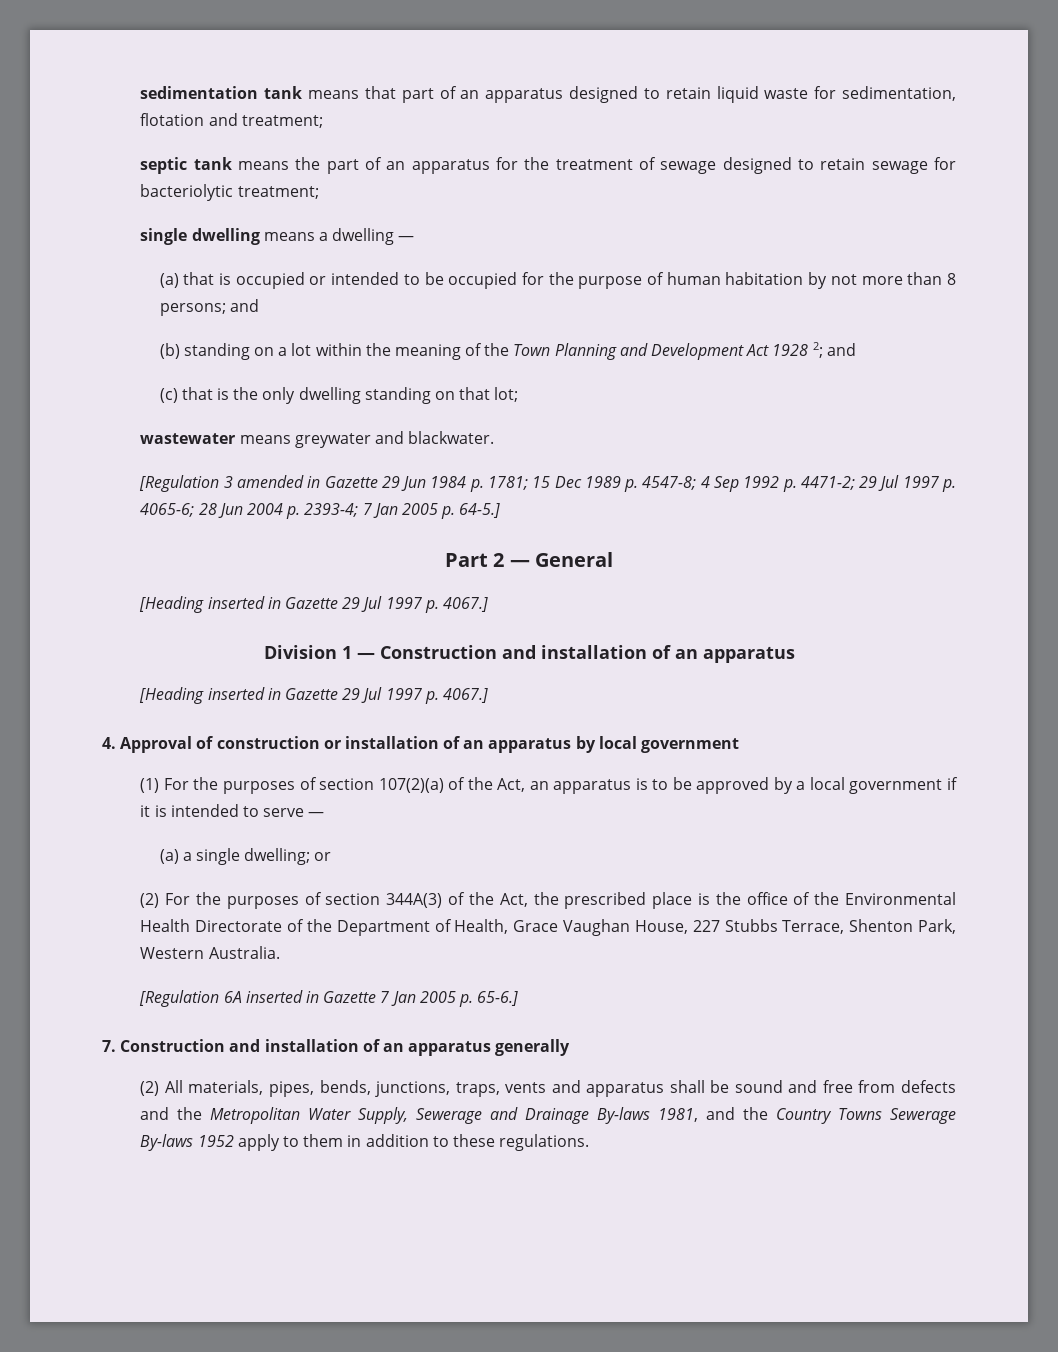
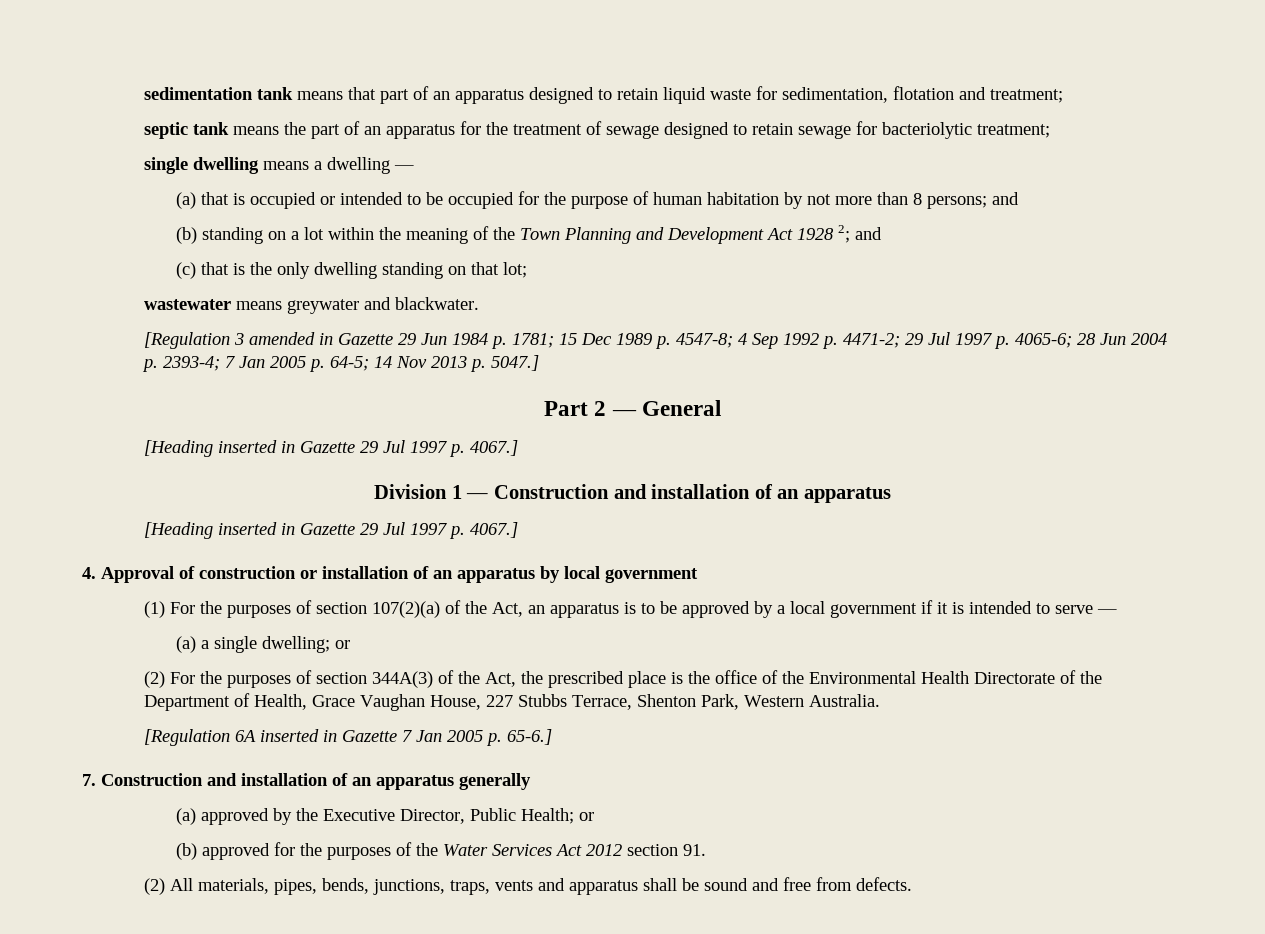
- [Regulation 3 amended in Gazette 29 Jun 1984 p. 1781; 15 Dec 1989 p. 4547-8; 4 Sep 1992 p. 4471-2; 29 Jul 1997 p. 4065-6; 28 Jun 2004 p. 2393-4; 7 Jan 2005 p. 64-5.]
+ [Regulation 3 amended in Gazette 29 Jun 1984 p. 1781; 15 Dec 1989 p. 4547-8; 4 Sep 1992 p. 4471-2; 29 Jul 1997 p. 4065-6; 28 Jun 2004 p. 2393-4; 7 Jan 2005 p. 64-5; 14 Nov 2013 p. 5047.]
+ (a) approved by the Executive Director, Public Health; or
+ (b) approved for the purposes of the Water Services Act 2012 section 91.
- (2) All materials, pipes, bends, junctions, traps, vents and apparatus shall be sound and free from defects and the Metropolitan Water Supply, Sewerage and Drainage By-laws 1981, and the Country Towns Sewerage By-laws 1952 apply to them in addition to these regulations.
+ (2) All materials, pipes, bends, junctions, traps, vents and apparatus shall be sound and free from defects.

